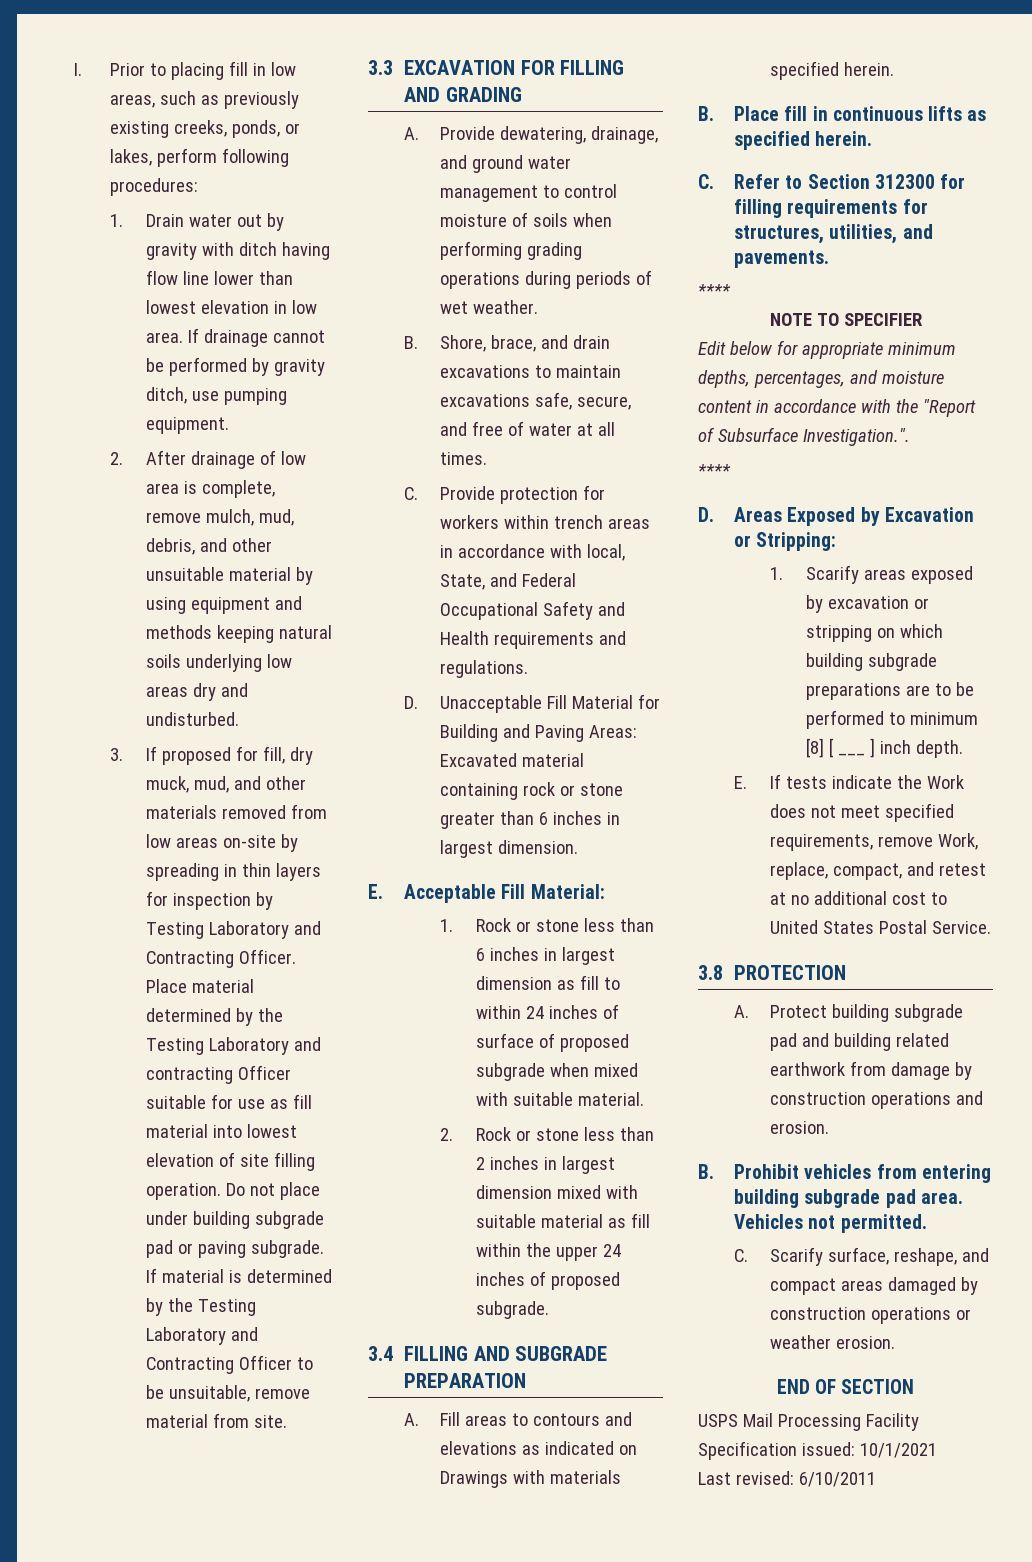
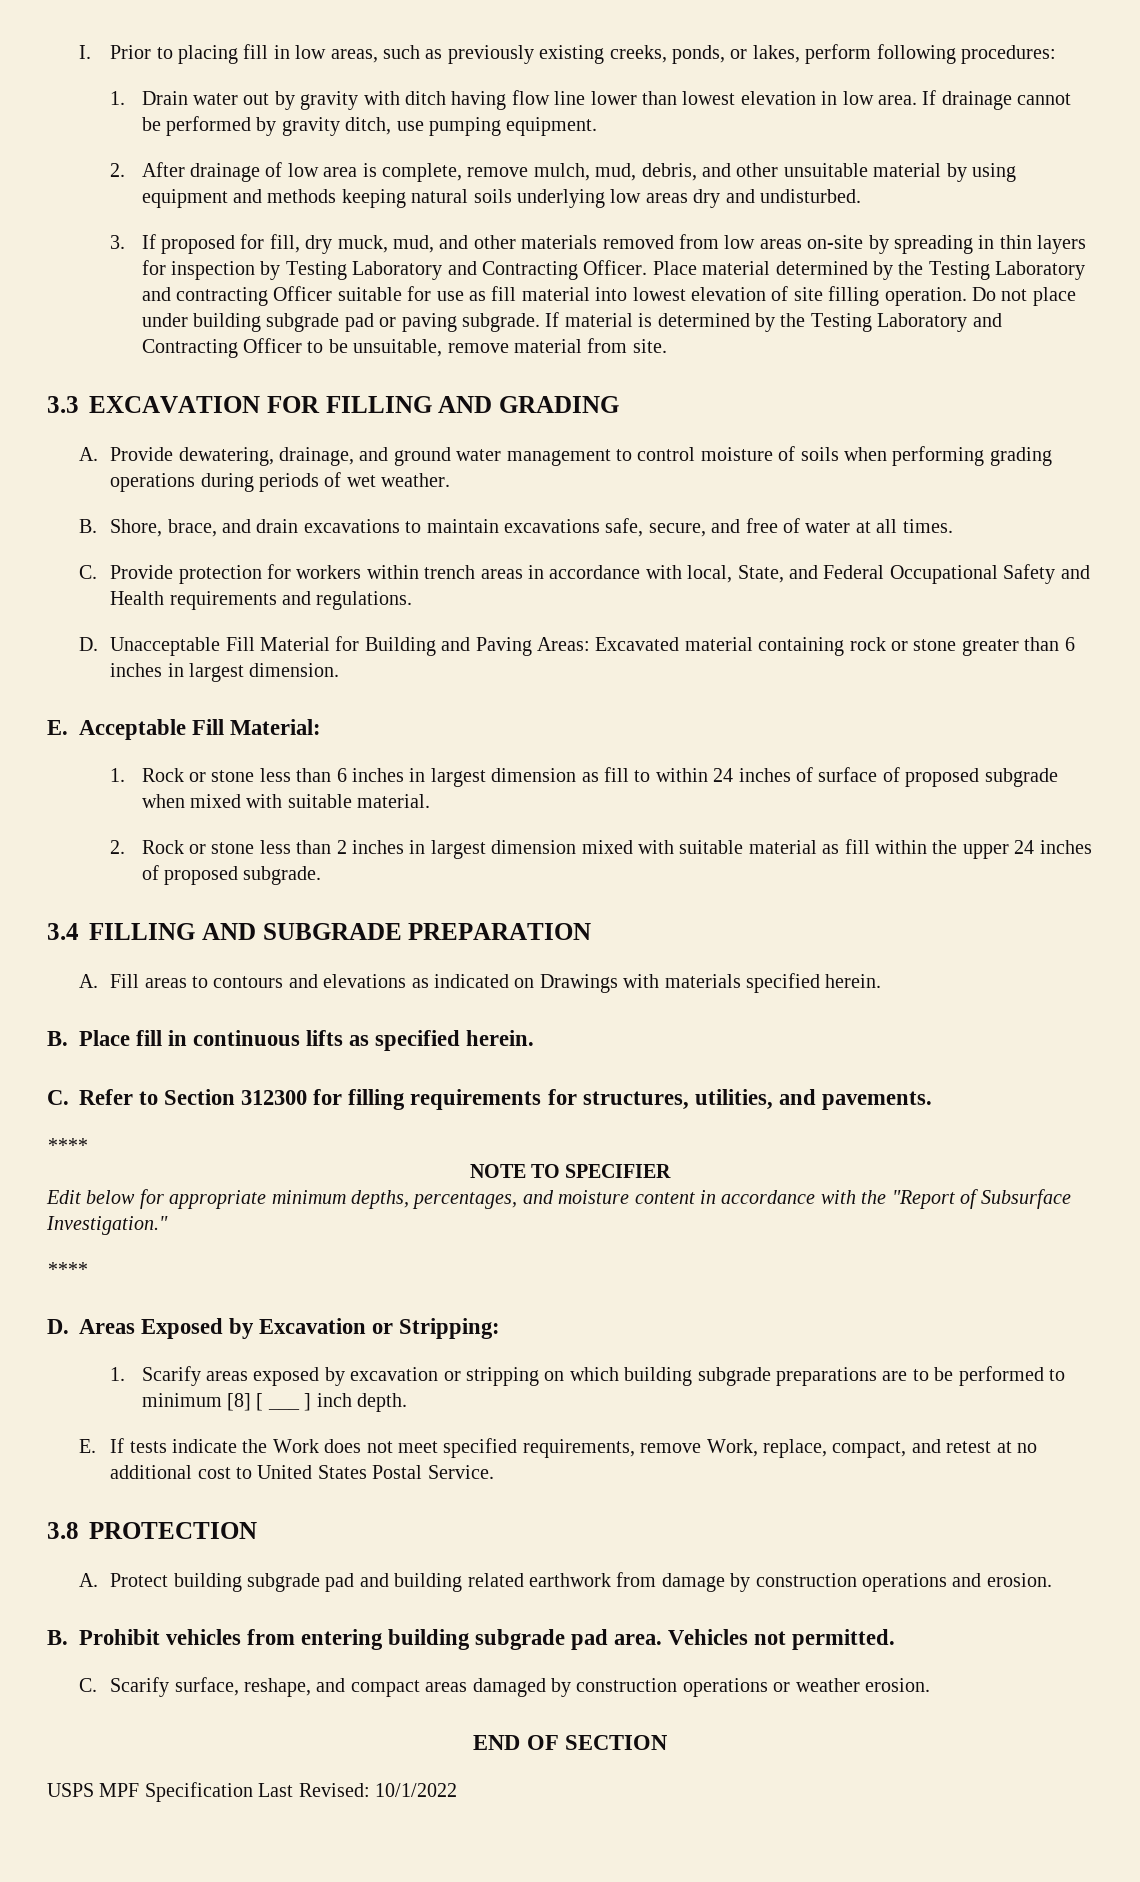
- Edit below for appropriate minimum depths, percentages, and moisture content in accordance with the "Report of Subsurface Investigation.".
+ Edit below for appropriate minimum depths, percentages, and moisture content in accordance with the "Report of Subsurface Investigation."
- USPS Mail Processing Facility Specification issued: 10/1/2021
- Last revised: 6/10/2011
+ USPS MPF Specification Last Revised: 10/1/2022

